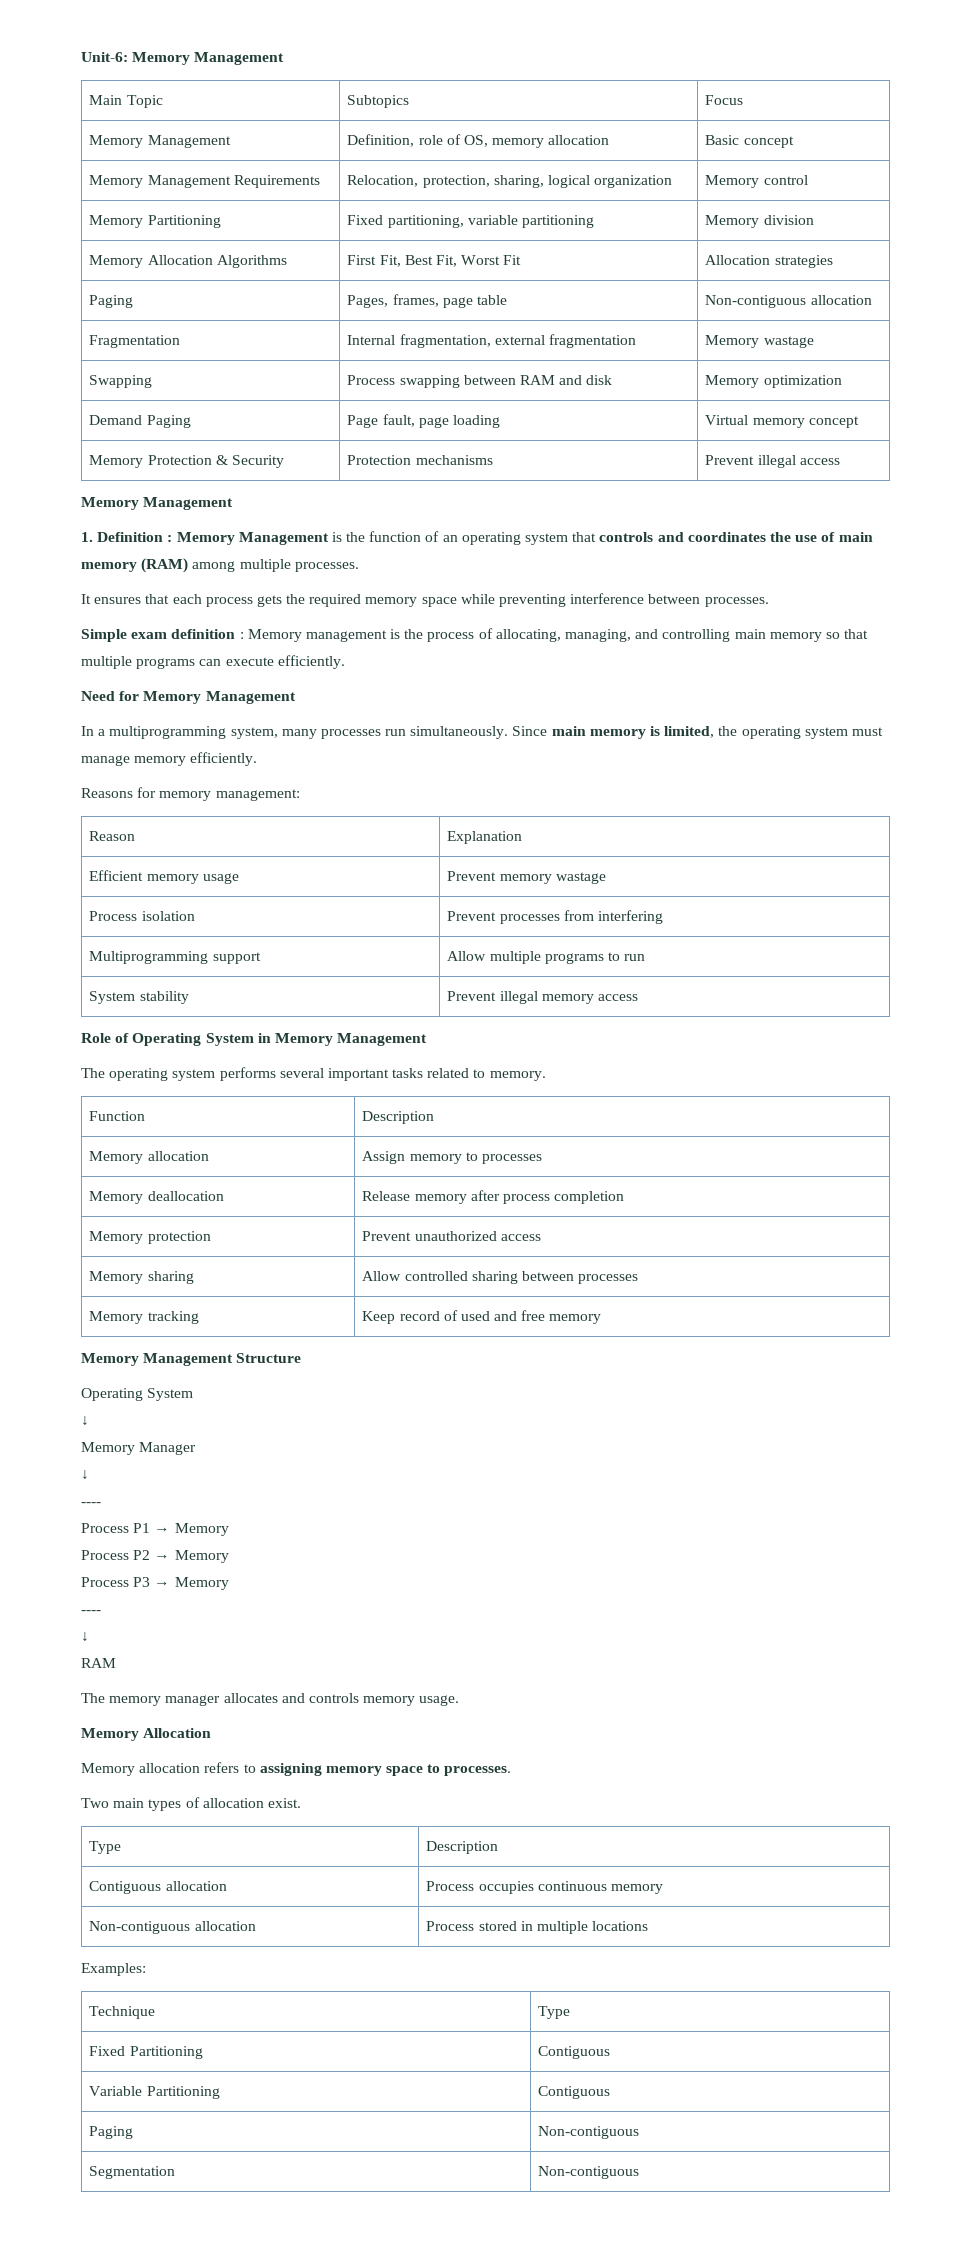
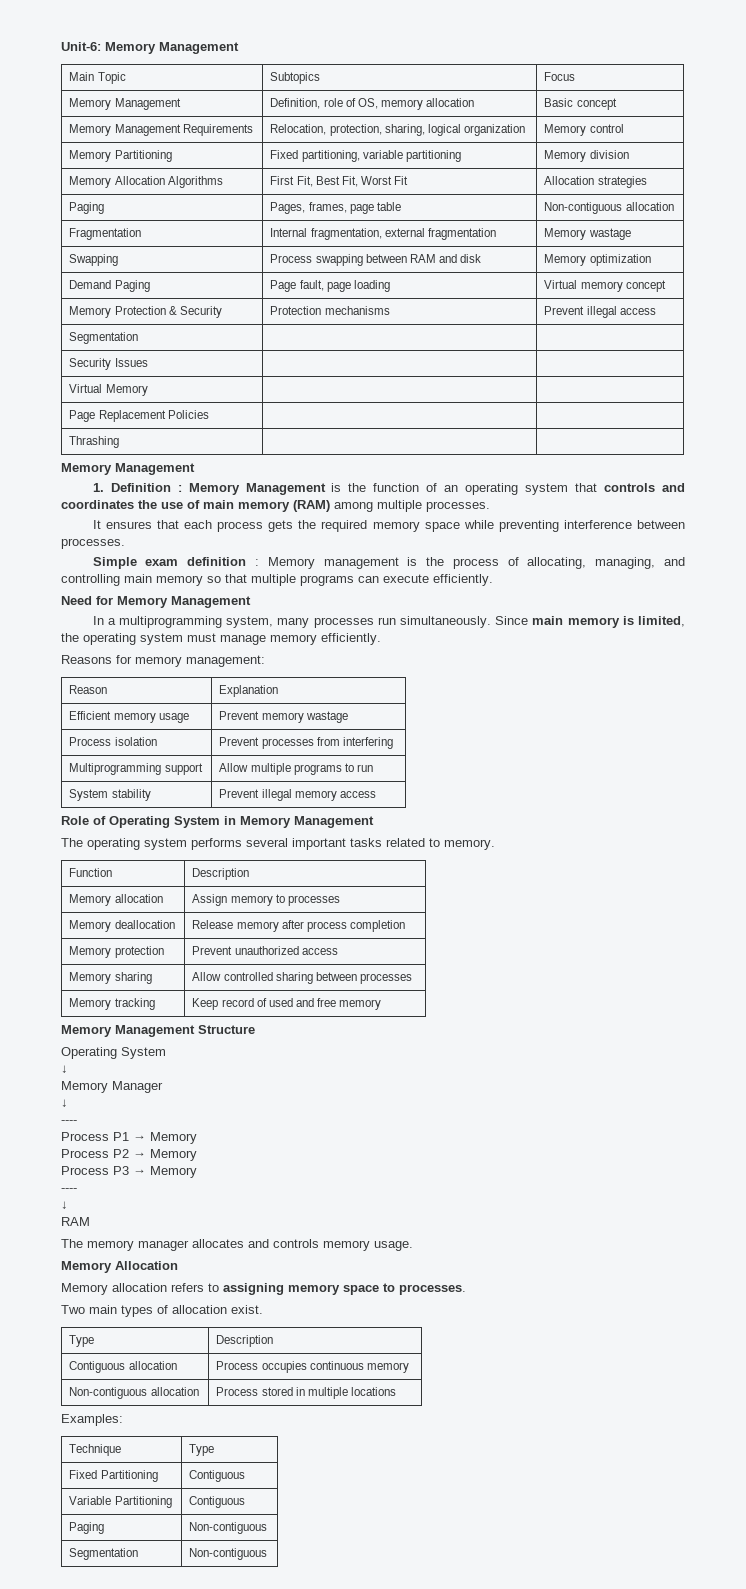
+ Segmentation | |
+ Security Issues | |
+ Virtual Memory | |
+ Page Replacement Policies | |
+ Thrashing | |

